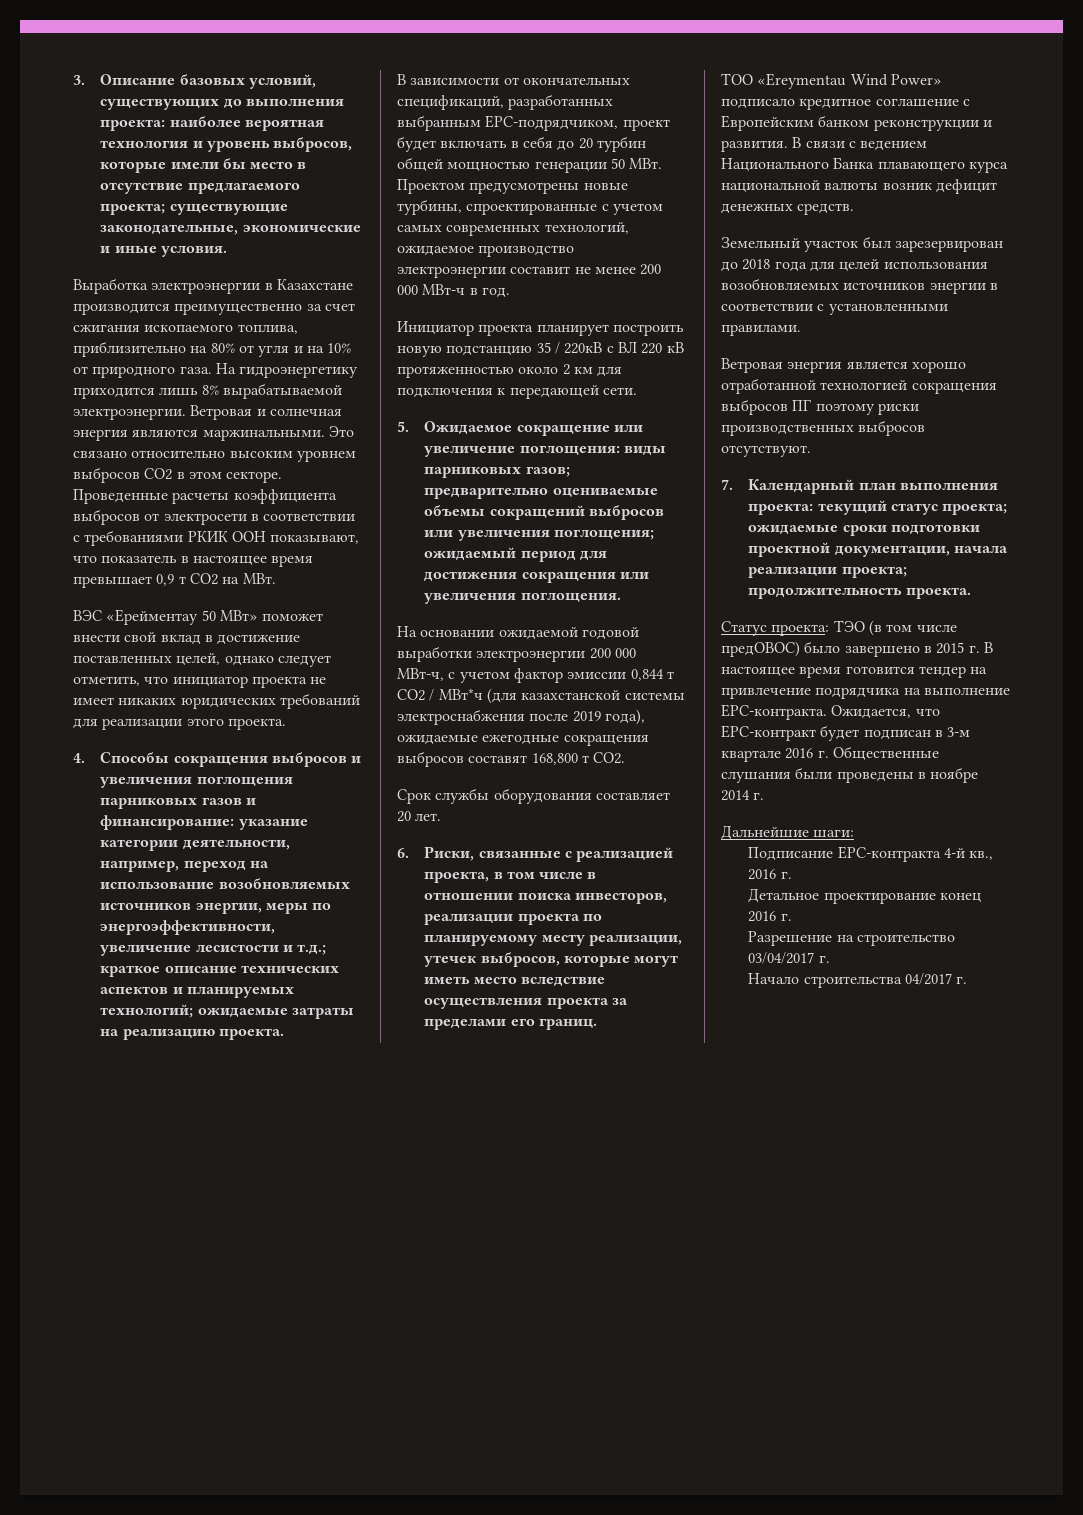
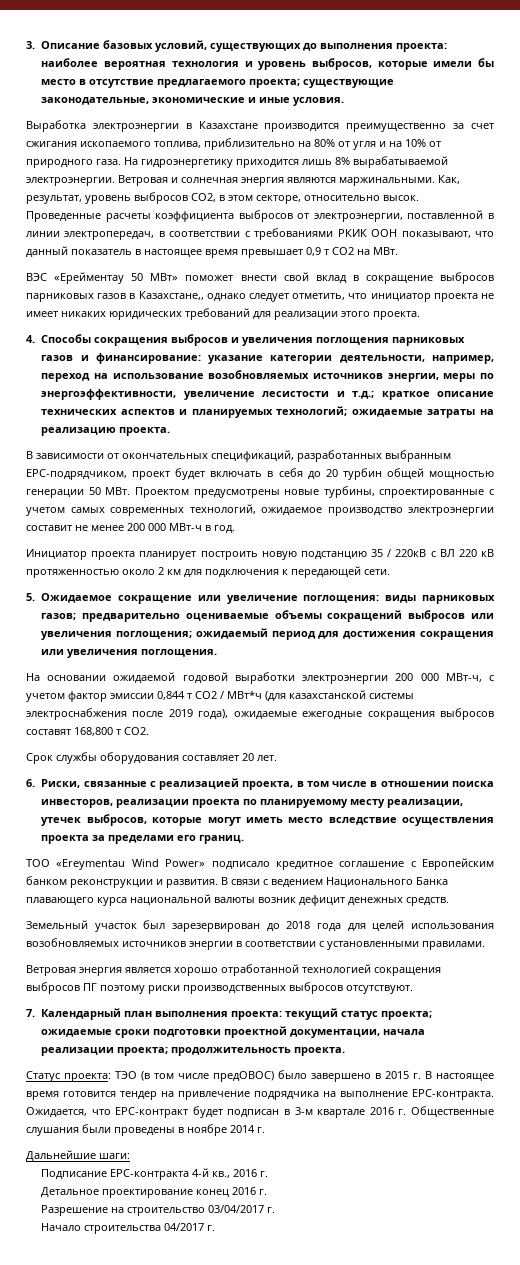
- Это связано относительно высоким уровнем выбросов CO2 в этом секторе.
+ Как, результат, уровень выбросов CO2, в этом секторе, относительно высок.
- Проведенные расчеты коэффициента выбросов от электросети в соответствии с требованиями РКИК ООН показывают, что показатель в настоящее время превышает 0,9 т CO2 на МВт.
+ Проведенные расчеты коэффициента выбросов от электроэнергии, поставленной в линии электропередач, в соответствии с требованиями РКИК ООН показывают, что данный показатель в настоящее время превышает 0,9 т CO2 на МВт.
- ВЭС «Ерейментау 50 МВт» поможет внести свой вклад в достижение поставленных целей, однако следует отметить, что инициатор проекта не имеет никаких юридических требований для реализации этого проекта.
+ ВЭС «Ерейментау 50 МВт» поможет внести свой вклад в сокращение выбросов парниковых газов в Казахстане,, однако следует отметить, что инициатор проекта не имеет никаких юридических требований для реализации этого проекта.

